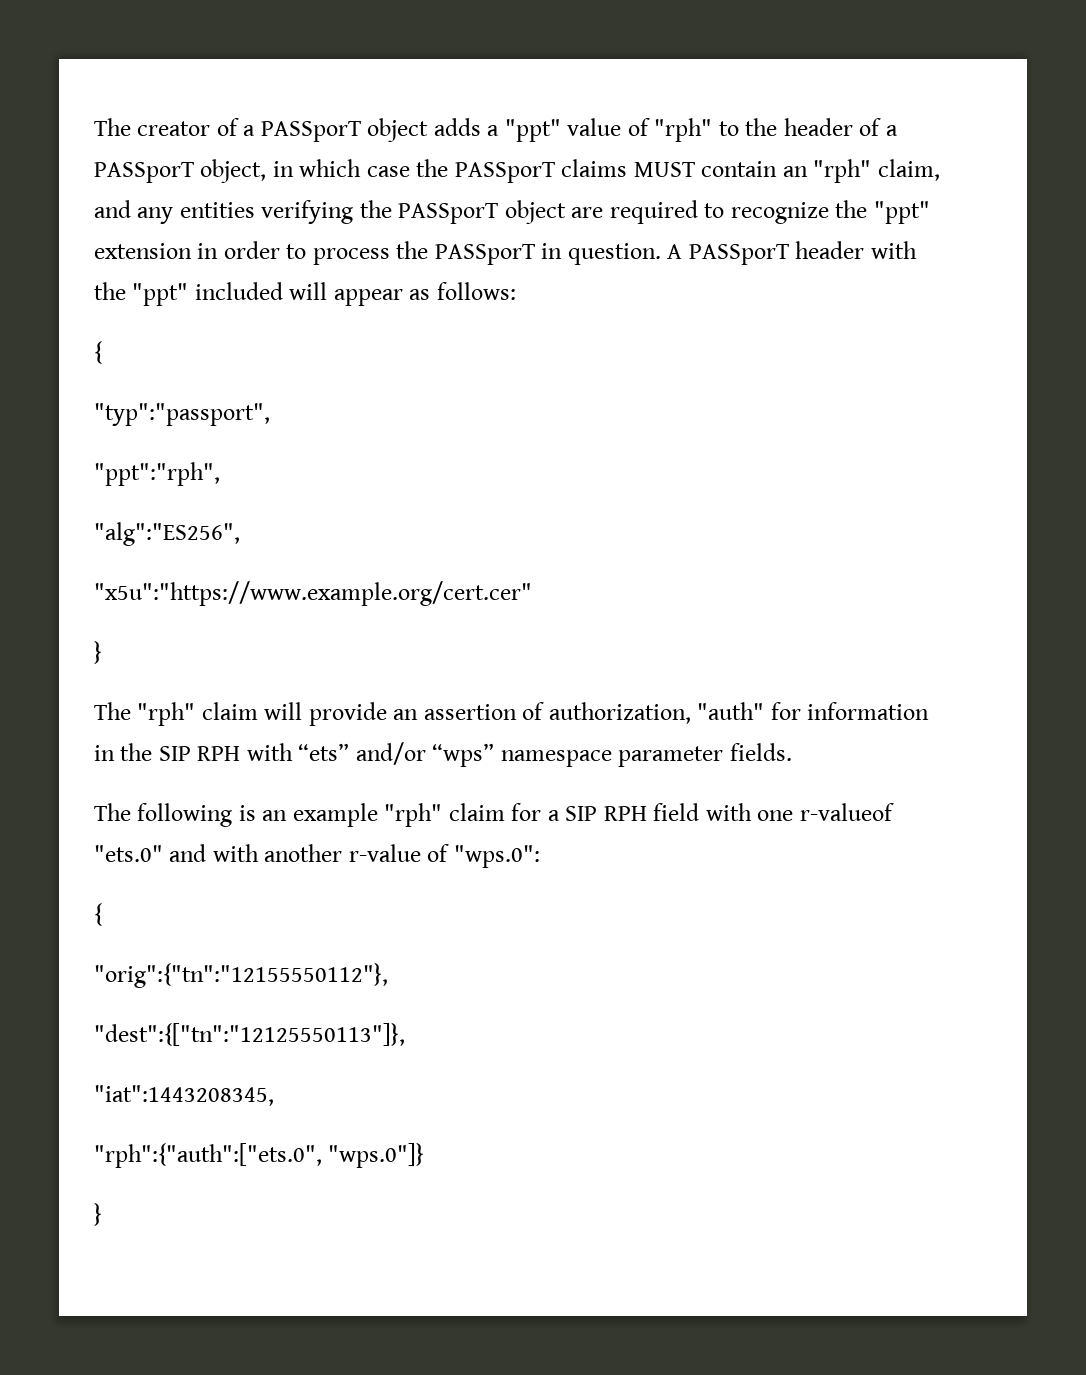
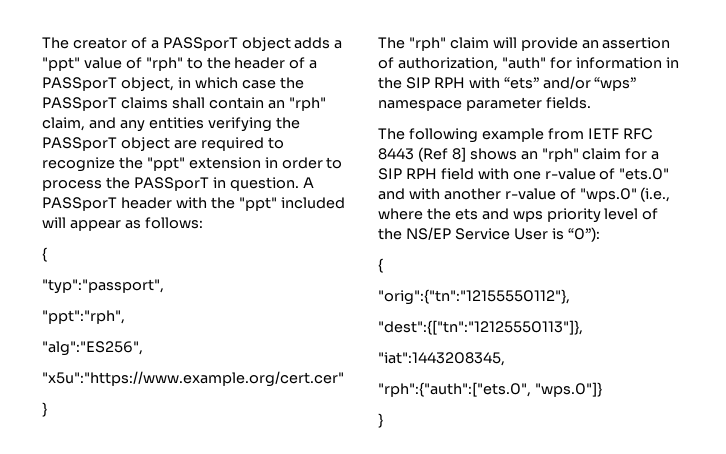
- The creator of a PASSporT object adds a "ppt" value of "rph" to the header of a PASSporT object, in which case the PASSporT claims MUST contain an "rph" claim, and any entities verifying the PASSporT object are required to recognize the "ppt" extension in order to process the PASSporT in question.
+ The creator of a PASSporT object adds a "ppt" value of "rph" to the header of a PASSporT object, in which case the PASSporT claims shall contain an "rph" claim, and any entities verifying the PASSporT object are required to recognize the "ppt" extension in order to process the PASSporT in question.
- The following is an example "rph" claim for a SIP RPH field with one r-valueof "ets.0" and with another r-value of "wps.0":
+ The following example from IETF RFC 8443 (Ref 8] shows an "rph" claim for a SIP RPH field with one r-value of "ets.0" and with another r-value of "wps.0" (i.e., where the ets and wps priority level of the NS/EP Service User is “0”):

